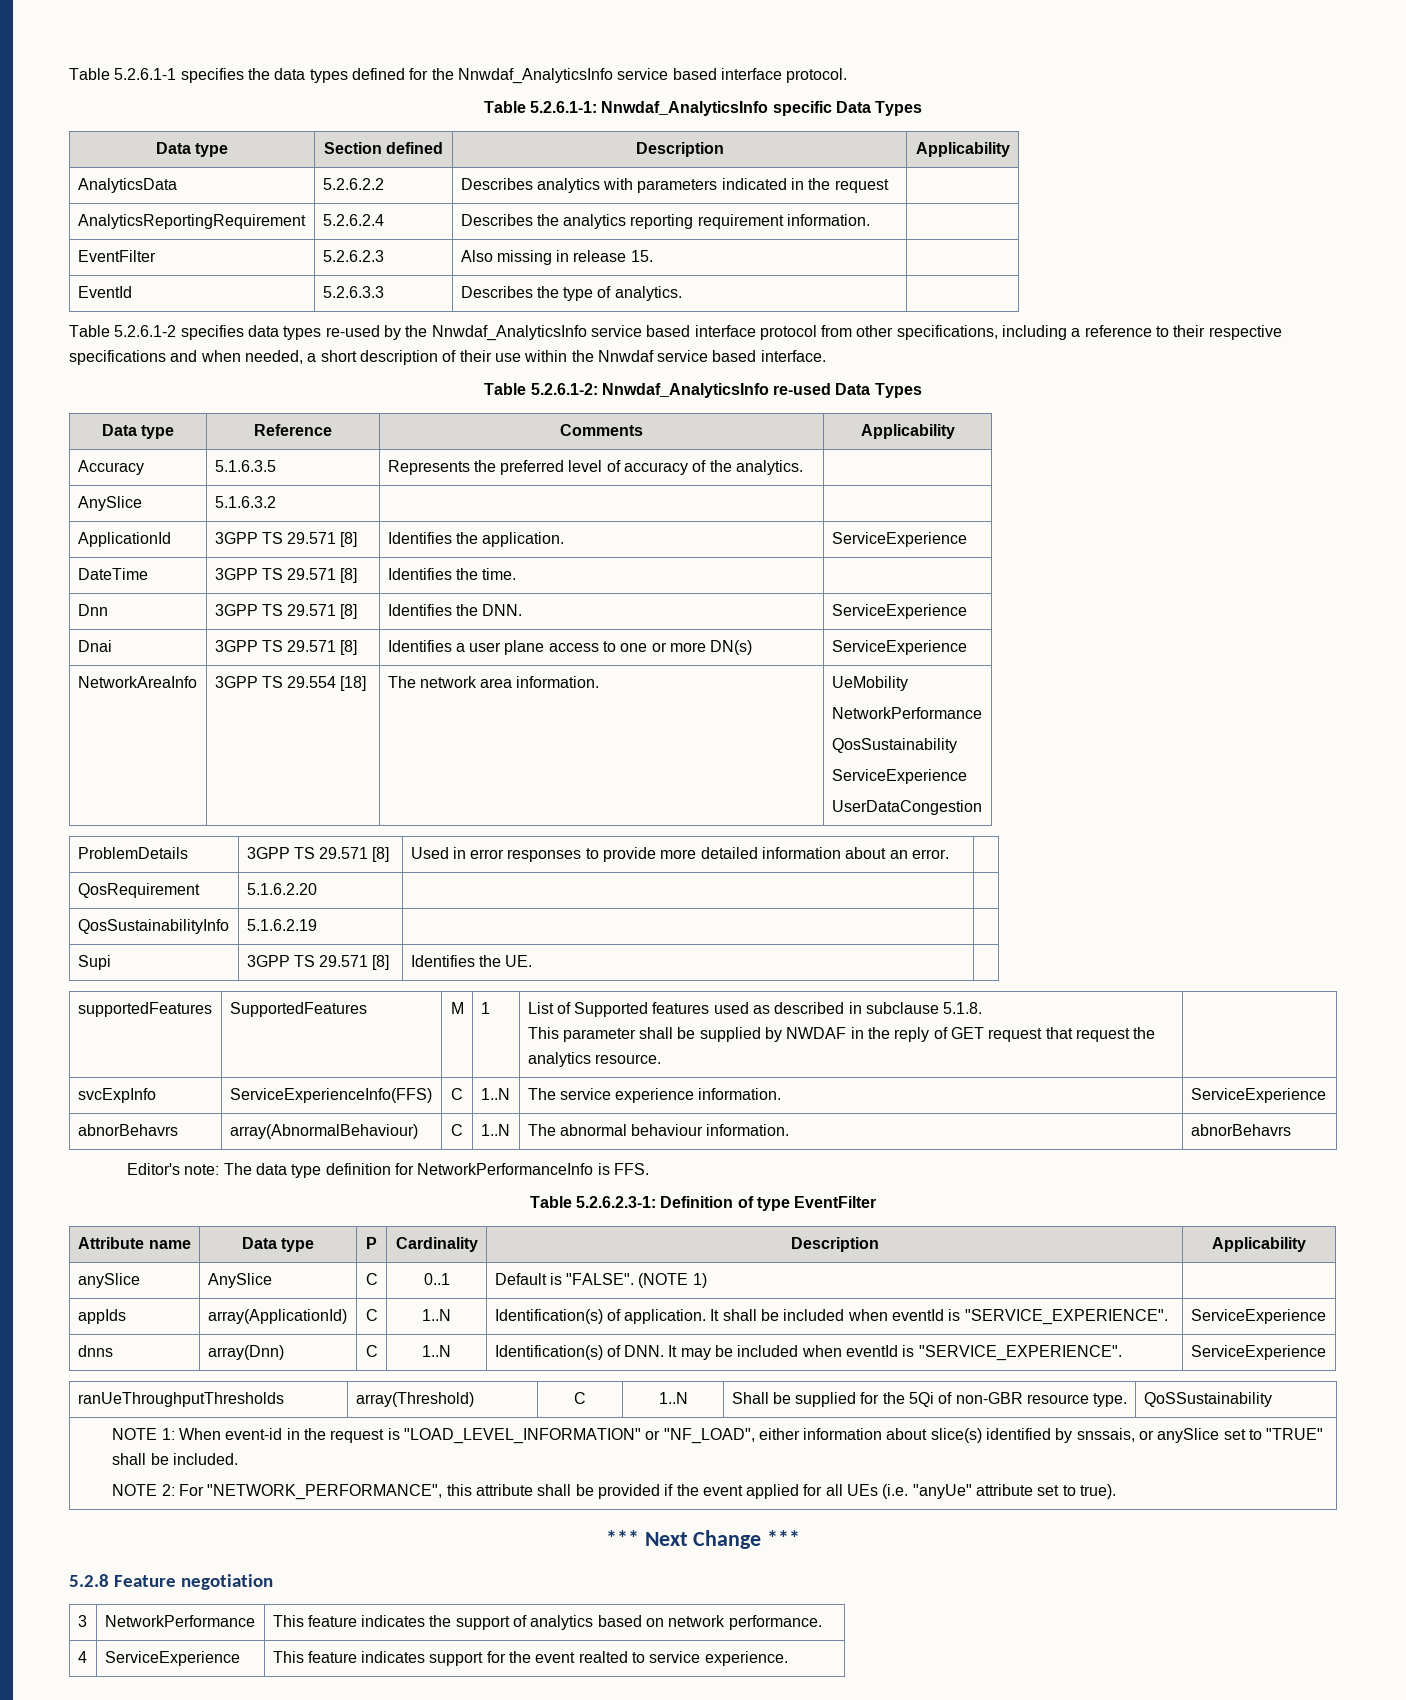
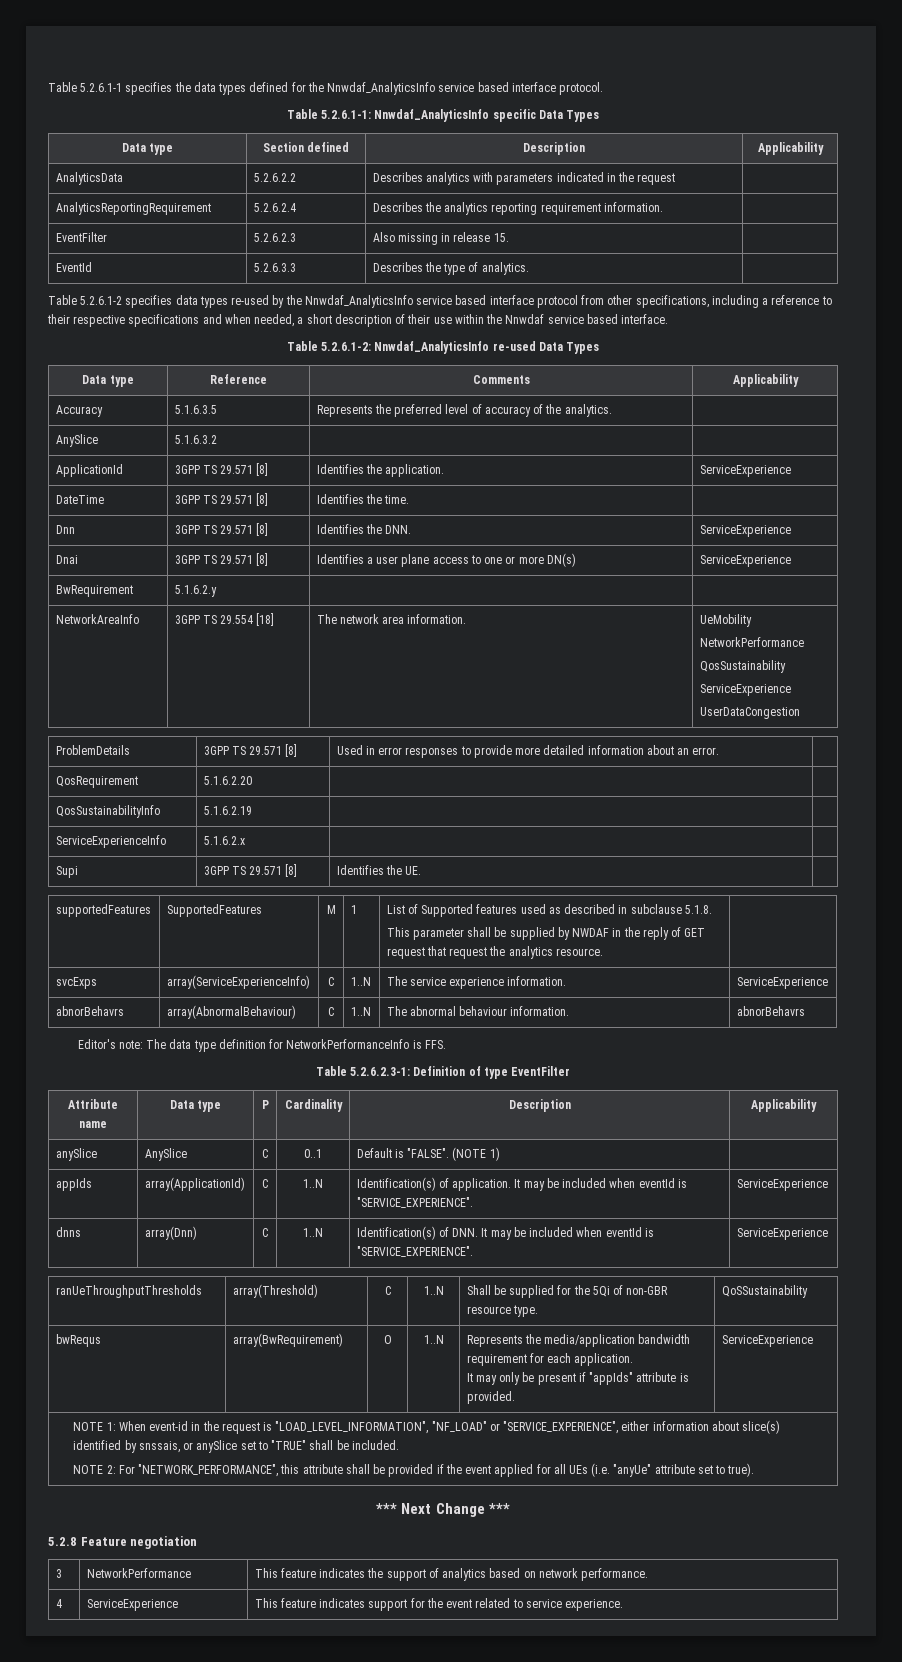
+ BwRequirement | 5.1.6.2.y | |
+ ServiceExperienceInfo | 5.1.6.2.x | |
- svcExpInfo | ServiceExperienceInfo(FFS) | C | 1..N | The service experience information. | ServiceExperience
+ svcExps | array(ServiceExperienceInfo) | C | 1..N | The service experience information. | ServiceExperience
- appIds | array(ApplicationId) | C | 1..N | Identification(s) of application. It shall be included when eventId is "SERVICE_EXPERIENCE". | ServiceExperience
+ appIds | array(ApplicationId) | C | 1..N | Identification(s) of application. It may be included when eventId is "SERVICE_EXPERIENCE". | ServiceExperience
+ bwRequs | array(BwRequirement) | O | 1..N | Represents the media/application bandwidth requirement for each application.
+ It may only be present if "appIds" attribute is provided. | ServiceExperience
- NOTE 1: When event-id in the request is "LOAD_LEVEL_INFORMATION" or "NF_LOAD", either information about slice(s) identified by snssais, or anySlice set to "TRUE" shall be included.
+ NOTE 1: When event-id in the request is "LOAD_LEVEL_INFORMATION", "NF_LOAD" or "SERVICE_EXPERIENCE", either information about slice(s) identified by snssais, or anySlice set to "TRUE" shall be included.
- 4 | ServiceExperience | This feature indicates support for the event realted to service experience.
+ 4 | ServiceExperience | This feature indicates support for the event related to service experience.

